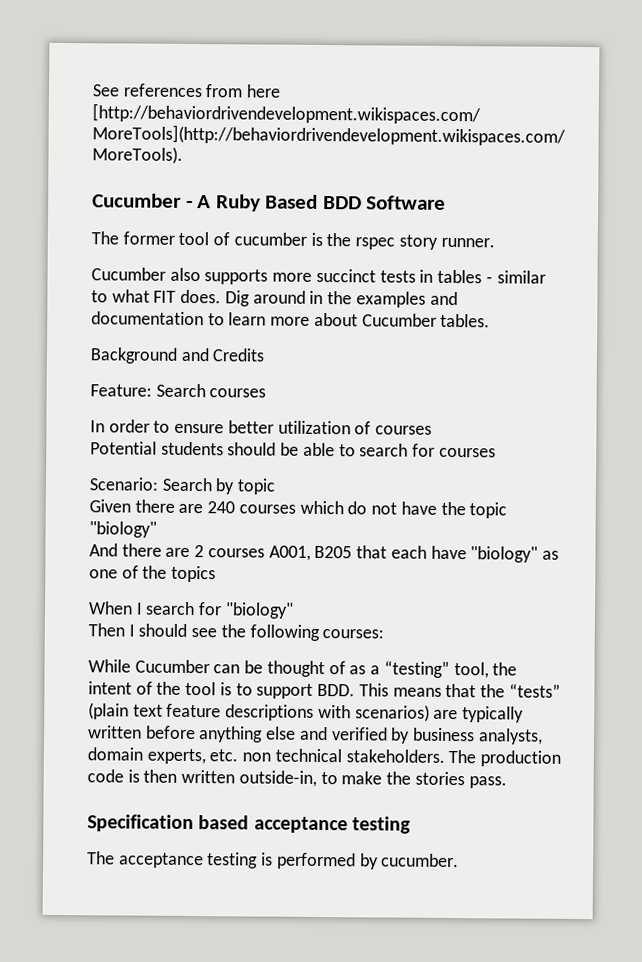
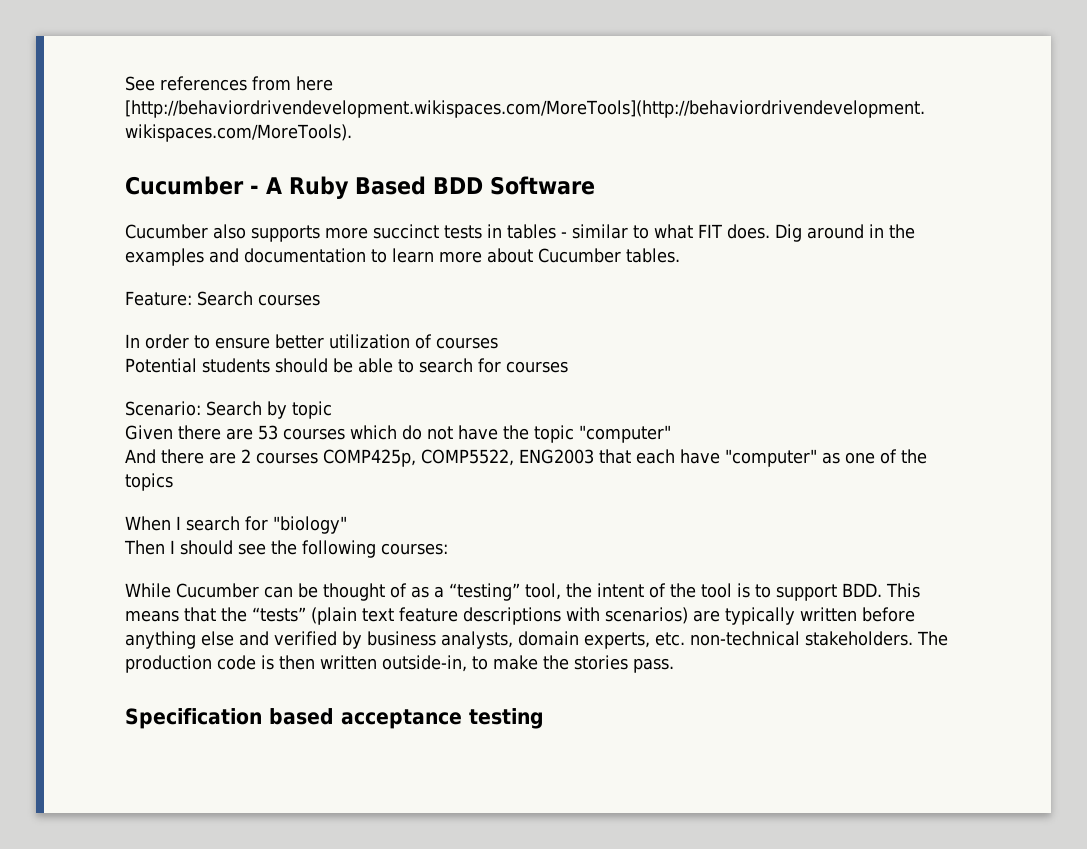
- The former tool of cucumber is the rspec story runner.
- Background and Credits
- Given there are 240 courses which do not have the topic "biology"
+ Given there are 53 courses which do not have the topic "computer"
- And there are 2 courses A001, B205 that each have "biology" as one of the topics
+ And there are 2 courses COMP425p, COMP5522, ENG2003 that each have "computer" as one of the topics
- While Cucumber can be thought of as a “testing” tool, the intent of the tool is to support BDD. This means that the “tests” (plain text feature descriptions with scenarios) are typically written before anything else and verified by business analysts, domain experts, etc. non technical stakeholders.
+ While Cucumber can be thought of as a “testing” tool, the intent of the tool is to support BDD. This means that the “tests” (plain text feature descriptions with scenarios) are typically written before anything else and verified by business analysts, domain experts, etc. non-technical stakeholders.
- The acceptance testing is performed by cucumber.

